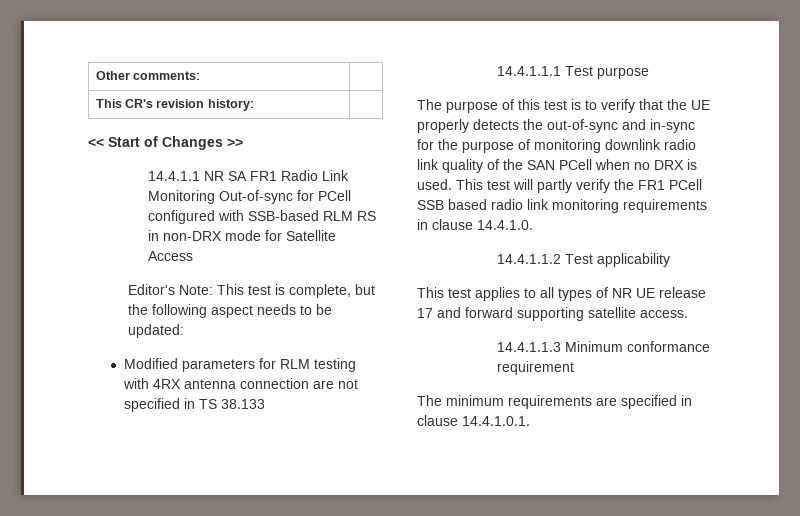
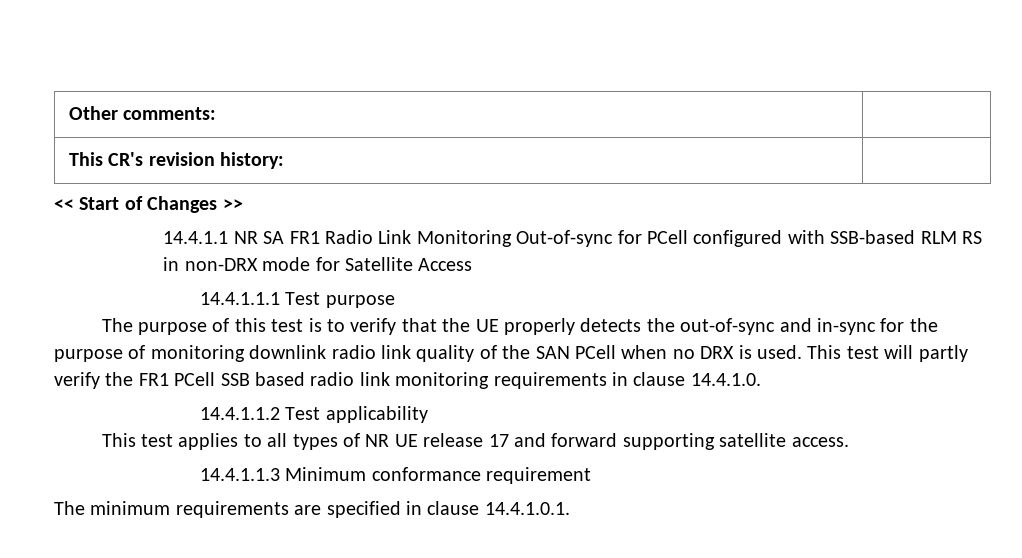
- Editor's Note: This test is complete, but the following aspect needs to be updated:
- Modified parameters for RLM testing with 4RX antenna connection are not specified in TS 38.133

